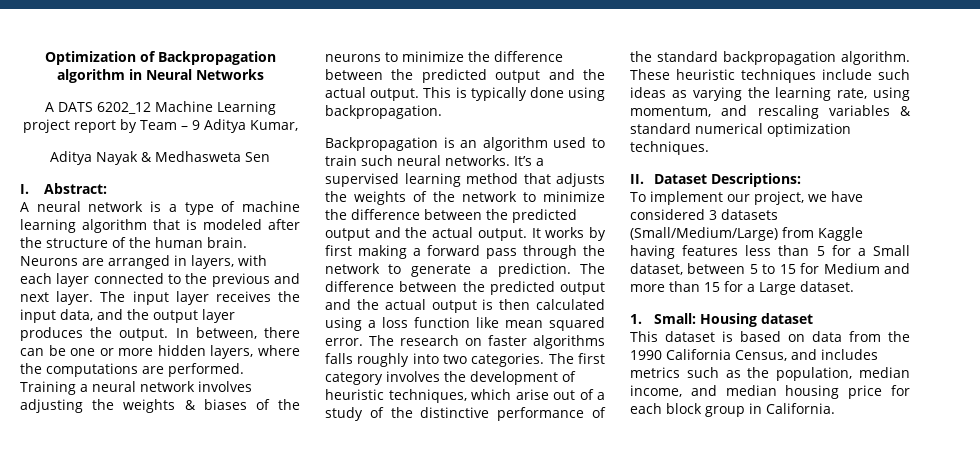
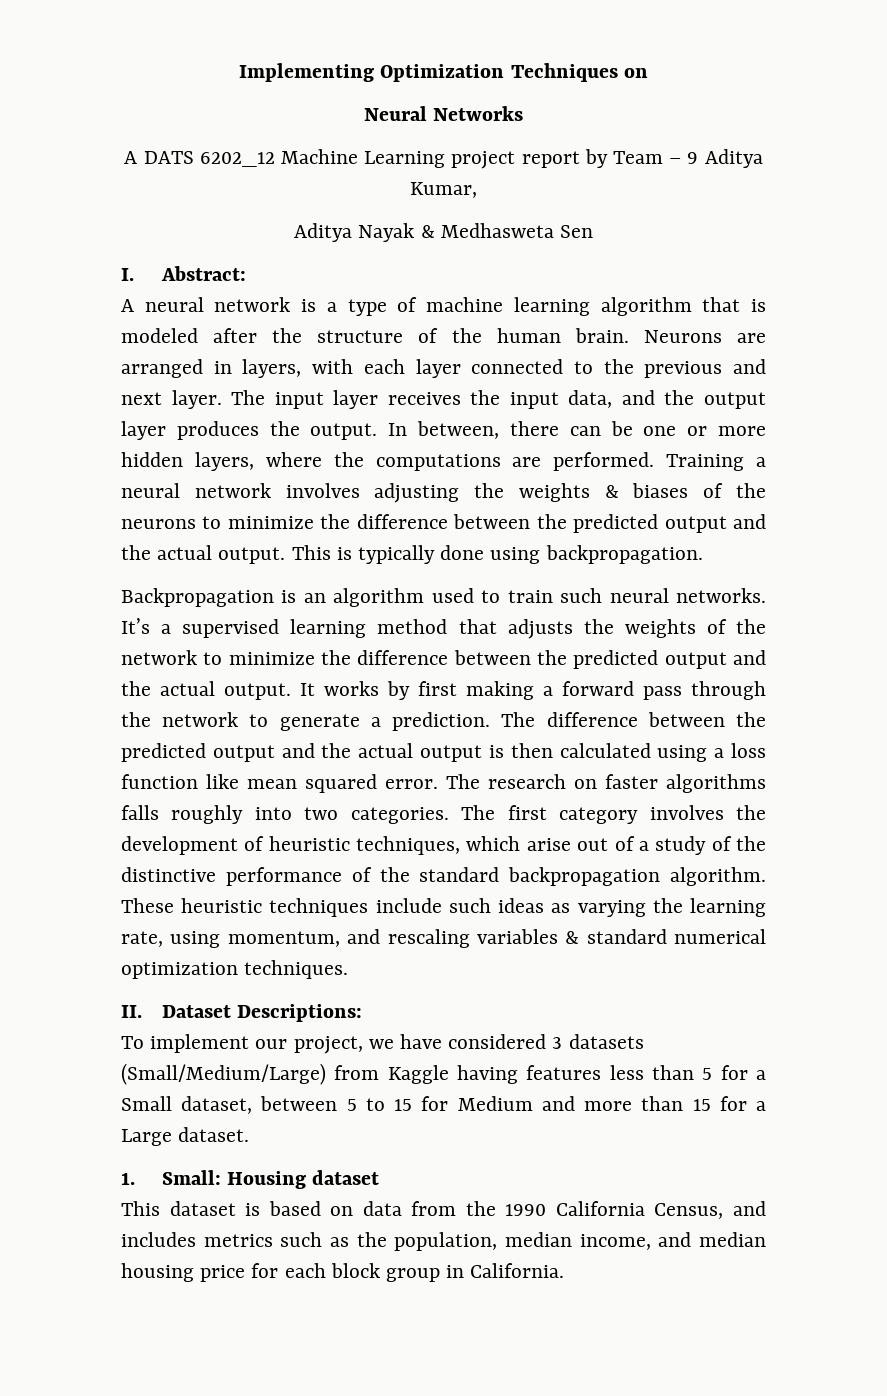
- Optimization of Backpropagation algorithm in Neural Networks
+ Implementing Optimization Techniques on
+ Neural Networks

